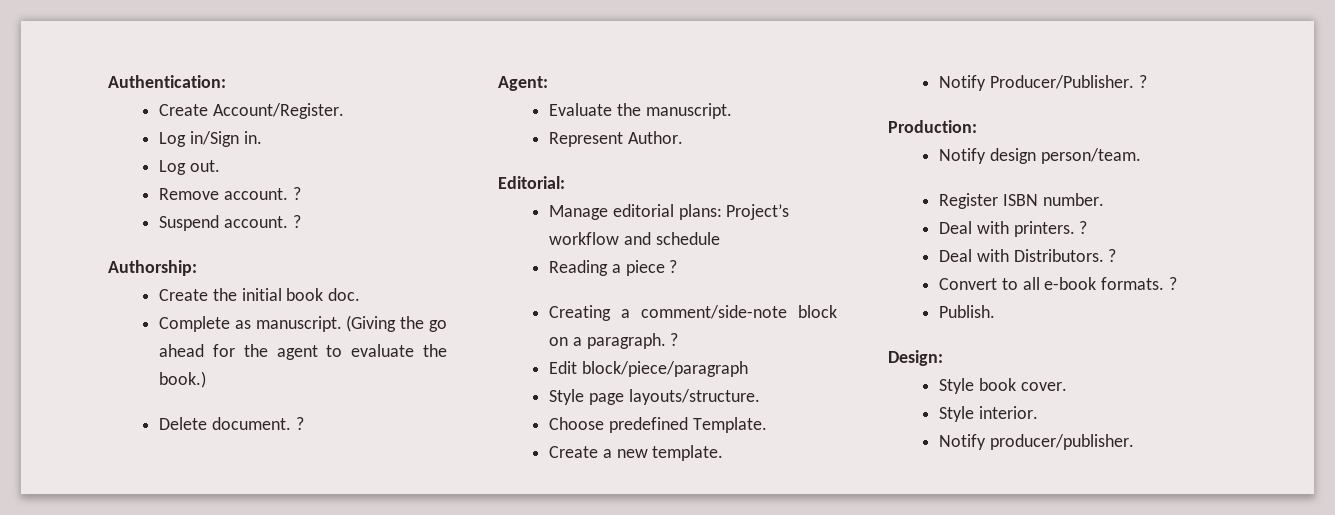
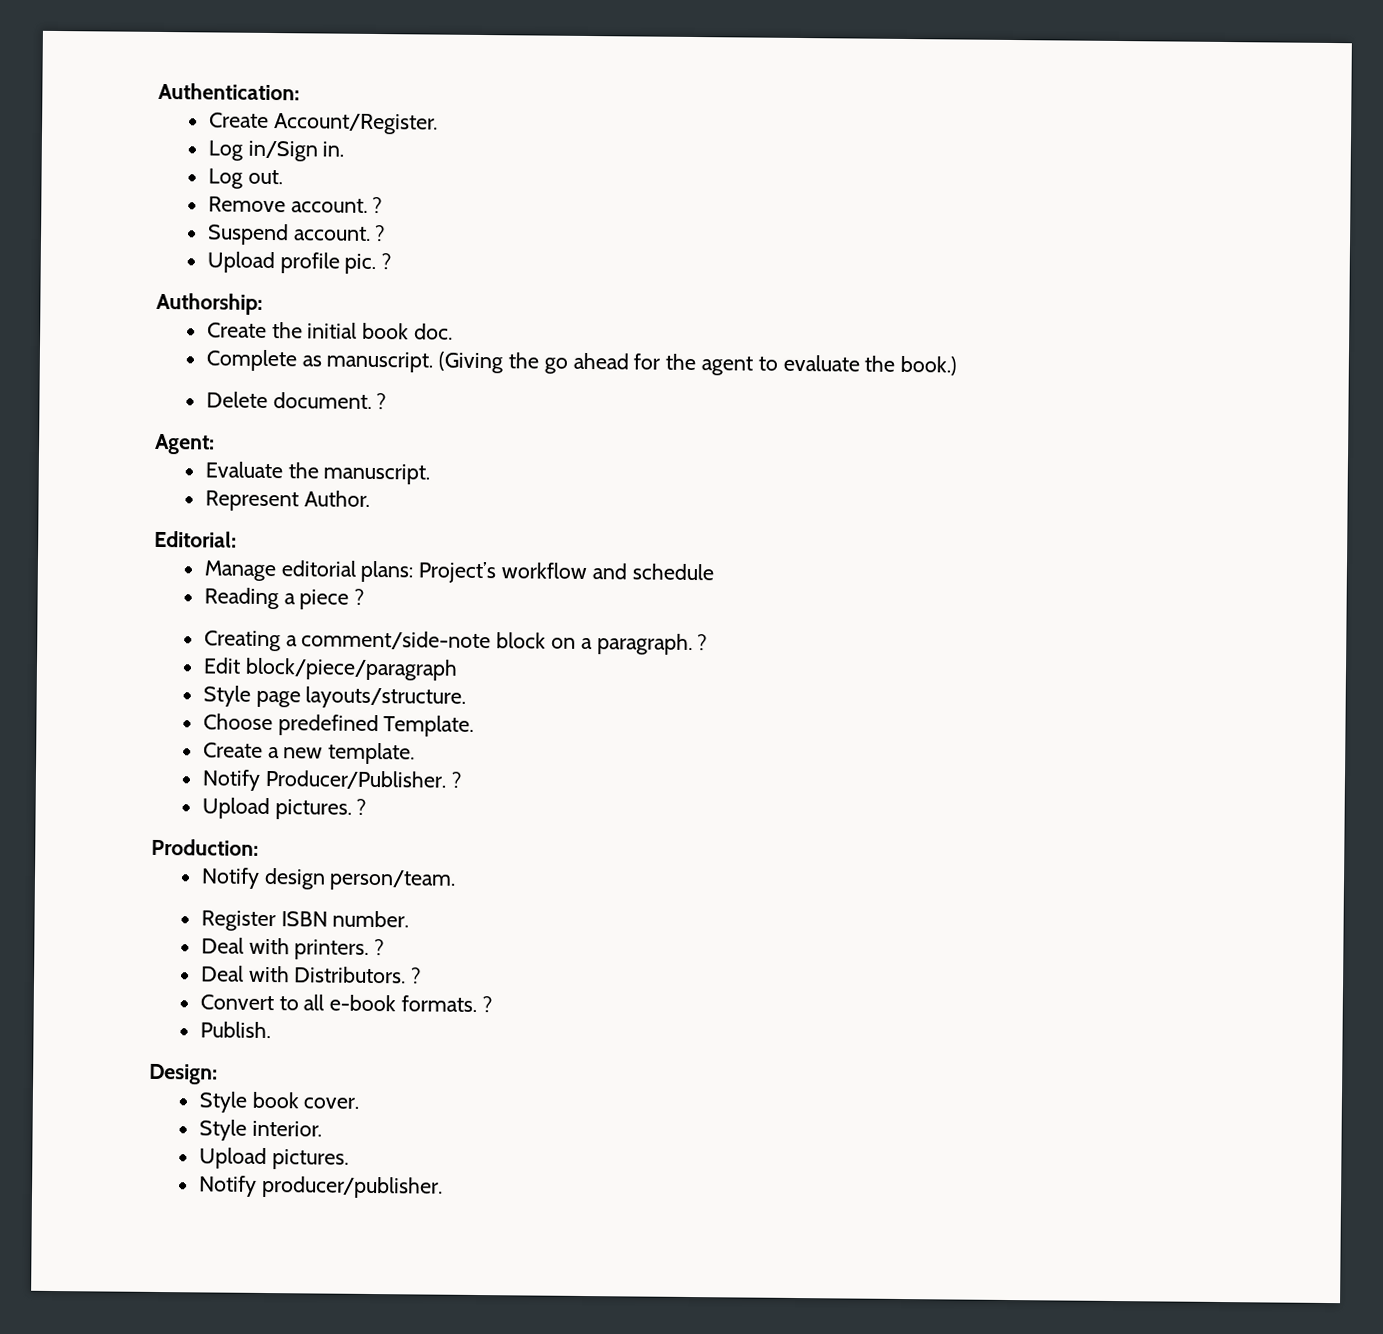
+ Upload profile pic. ?
+ Upload pictures. ?
  Style interior.
+ Upload pictures.

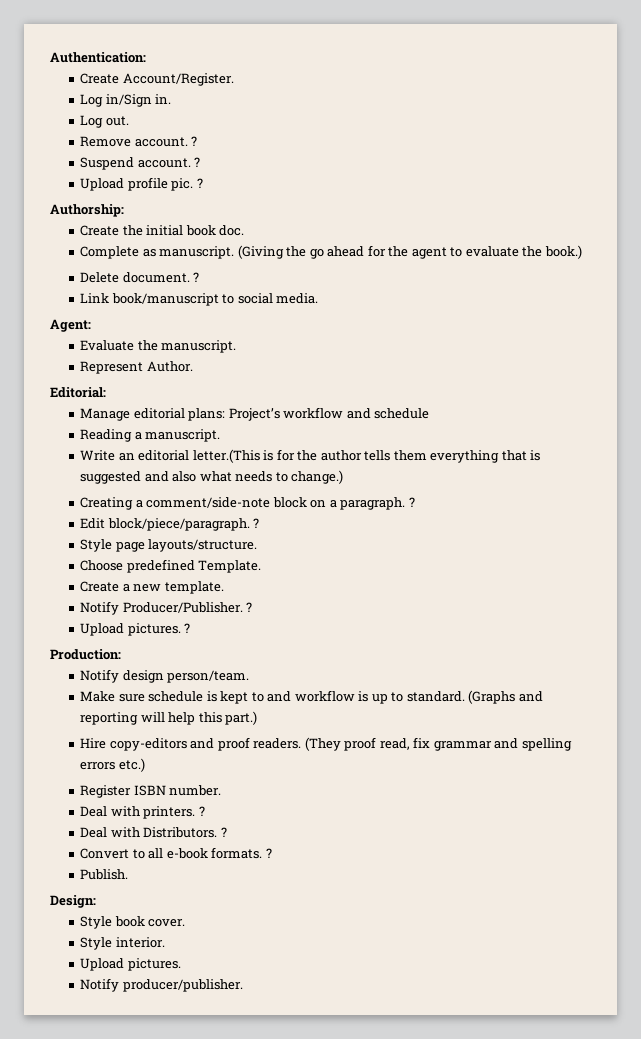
+ Link book/manuscript to social media.
- Reading a piece ?
+ Reading a manuscript.
+ Write an editorial letter.(This is for the author tells them everything that is suggested and also what needs to change.)
- Edit block/piece/paragraph
+ Edit block/piece/paragraph. ?
+ Make sure schedule is kept to and workflow is up to standard. (Graphs and reporting will help this part.)
+ Hire copy-editors and proof readers. (They proof read, fix grammar and spelling errors etc.)

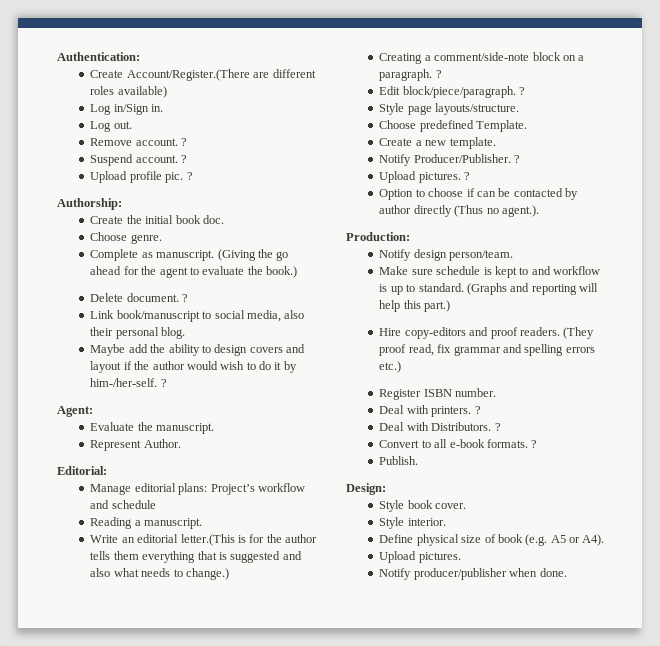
- Create Account/Register.
+ Create Account/Register.(There are different roles available)
+ Choose genre.
- Link book/manuscript to social media.
+ Link book/manuscript to social media, also their personal blog.
+ Maybe add the ability to design covers and layout if the author would wish to do it by him-/her-self. ?
+ Option to choose if can be contacted by author directly (Thus no agent.).
+ Define physical size of book (e.g. A5 or A4).
- Notify producer/publisher.
+ Notify producer/publisher when done.

